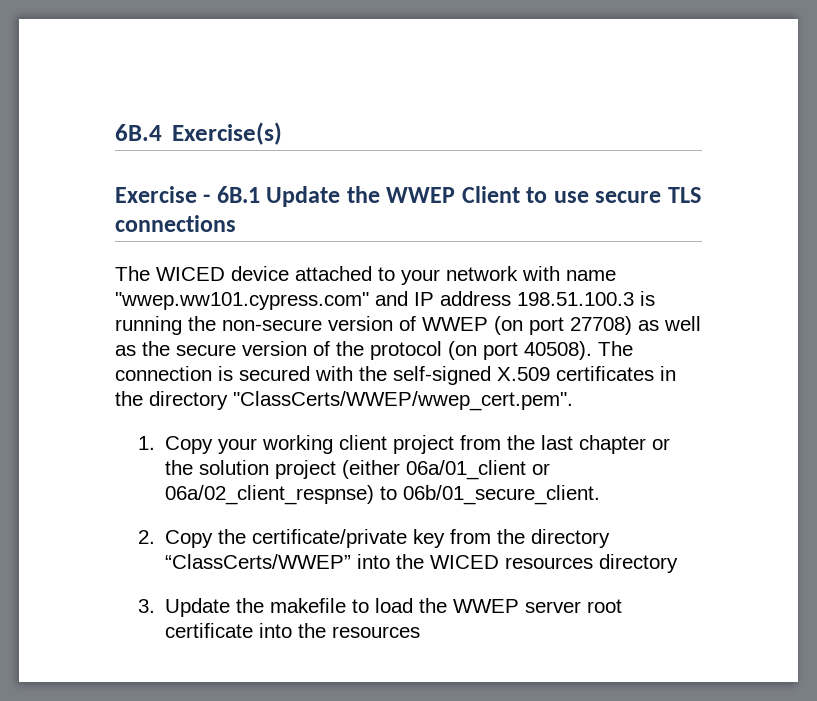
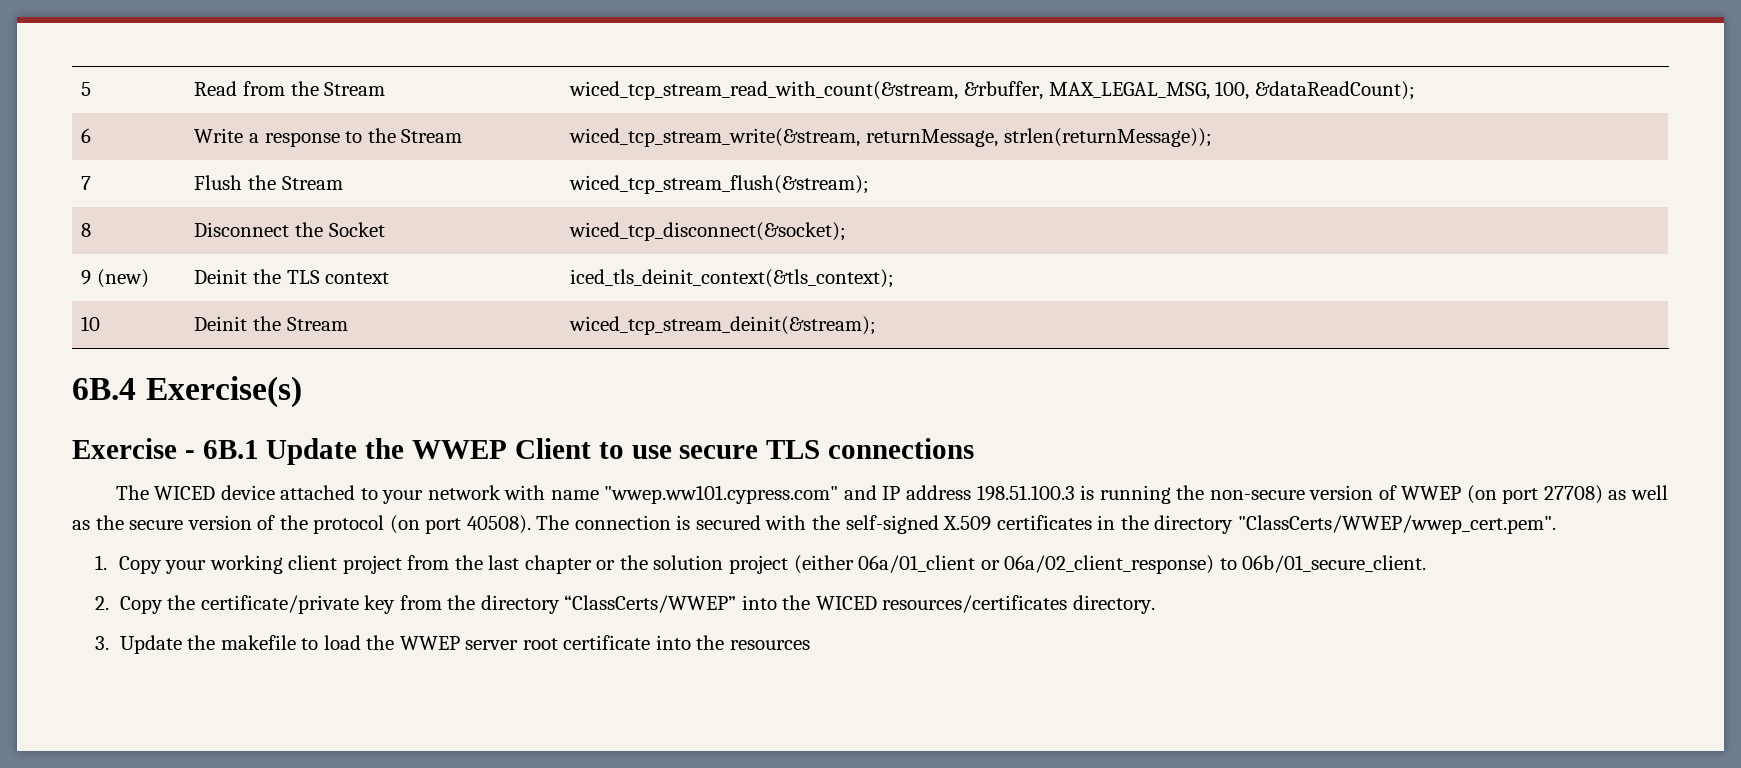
+ 5 | Read from the Stream | wiced_tcp_stream_read_with_count(&stream, &rbuffer, MAX_LEGAL_MSG, 100, &dataReadCount);
+ 6 | Write a response to the Stream | wiced_tcp_stream_write(&stream, returnMessage, strlen(returnMessage));
+ 7 | Flush the Stream | wiced_tcp_stream_flush(&stream);
+ 8 | Disconnect the Socket | wiced_tcp_disconnect(&socket);
+ 9 (new) | Deinit the TLS context | iced_tls_deinit_context(&tls_context);
+ 10 | Deinit the Stream | wiced_tcp_stream_deinit(&stream);
- 1. Copy your working client project from the last chapter or the solution project (either 06a/01_client or 06a/02_client_respnse) to 06b/01_secure_client.
+ 1. Copy your working client project from the last chapter or the solution project (either 06a/01_client or 06a/02_client_response) to 06b/01_secure_client.
- 2. Copy the certificate/private key from the directory “ClassCerts/WWEP” into the WICED resources directory
+ 2. Copy the certificate/private key from the directory “ClassCerts/WWEP” into the WICED resources/certificates directory.

